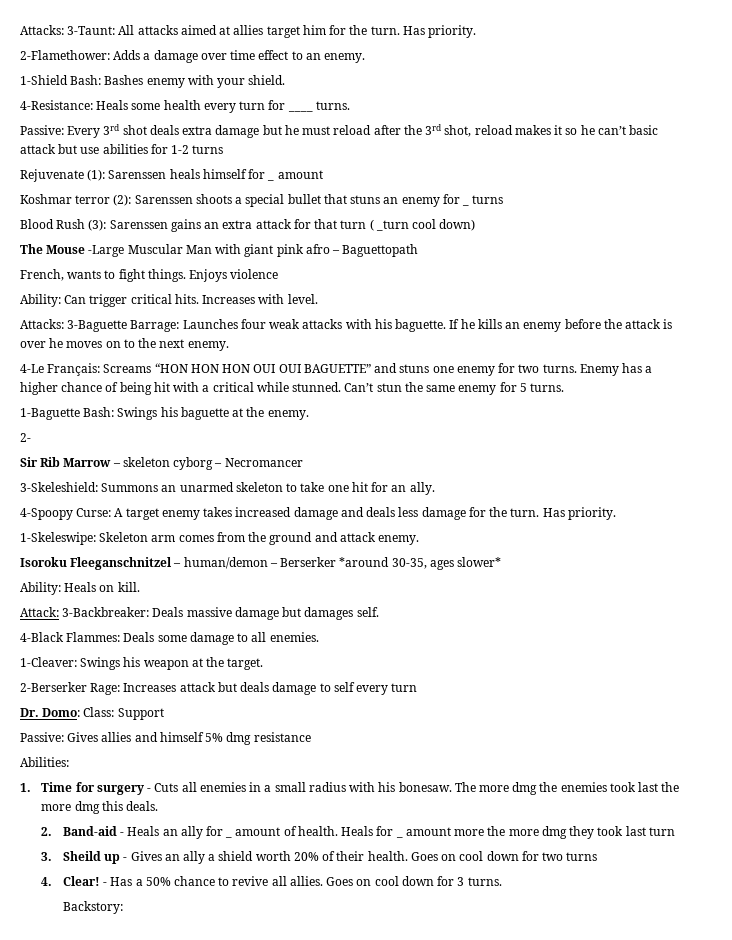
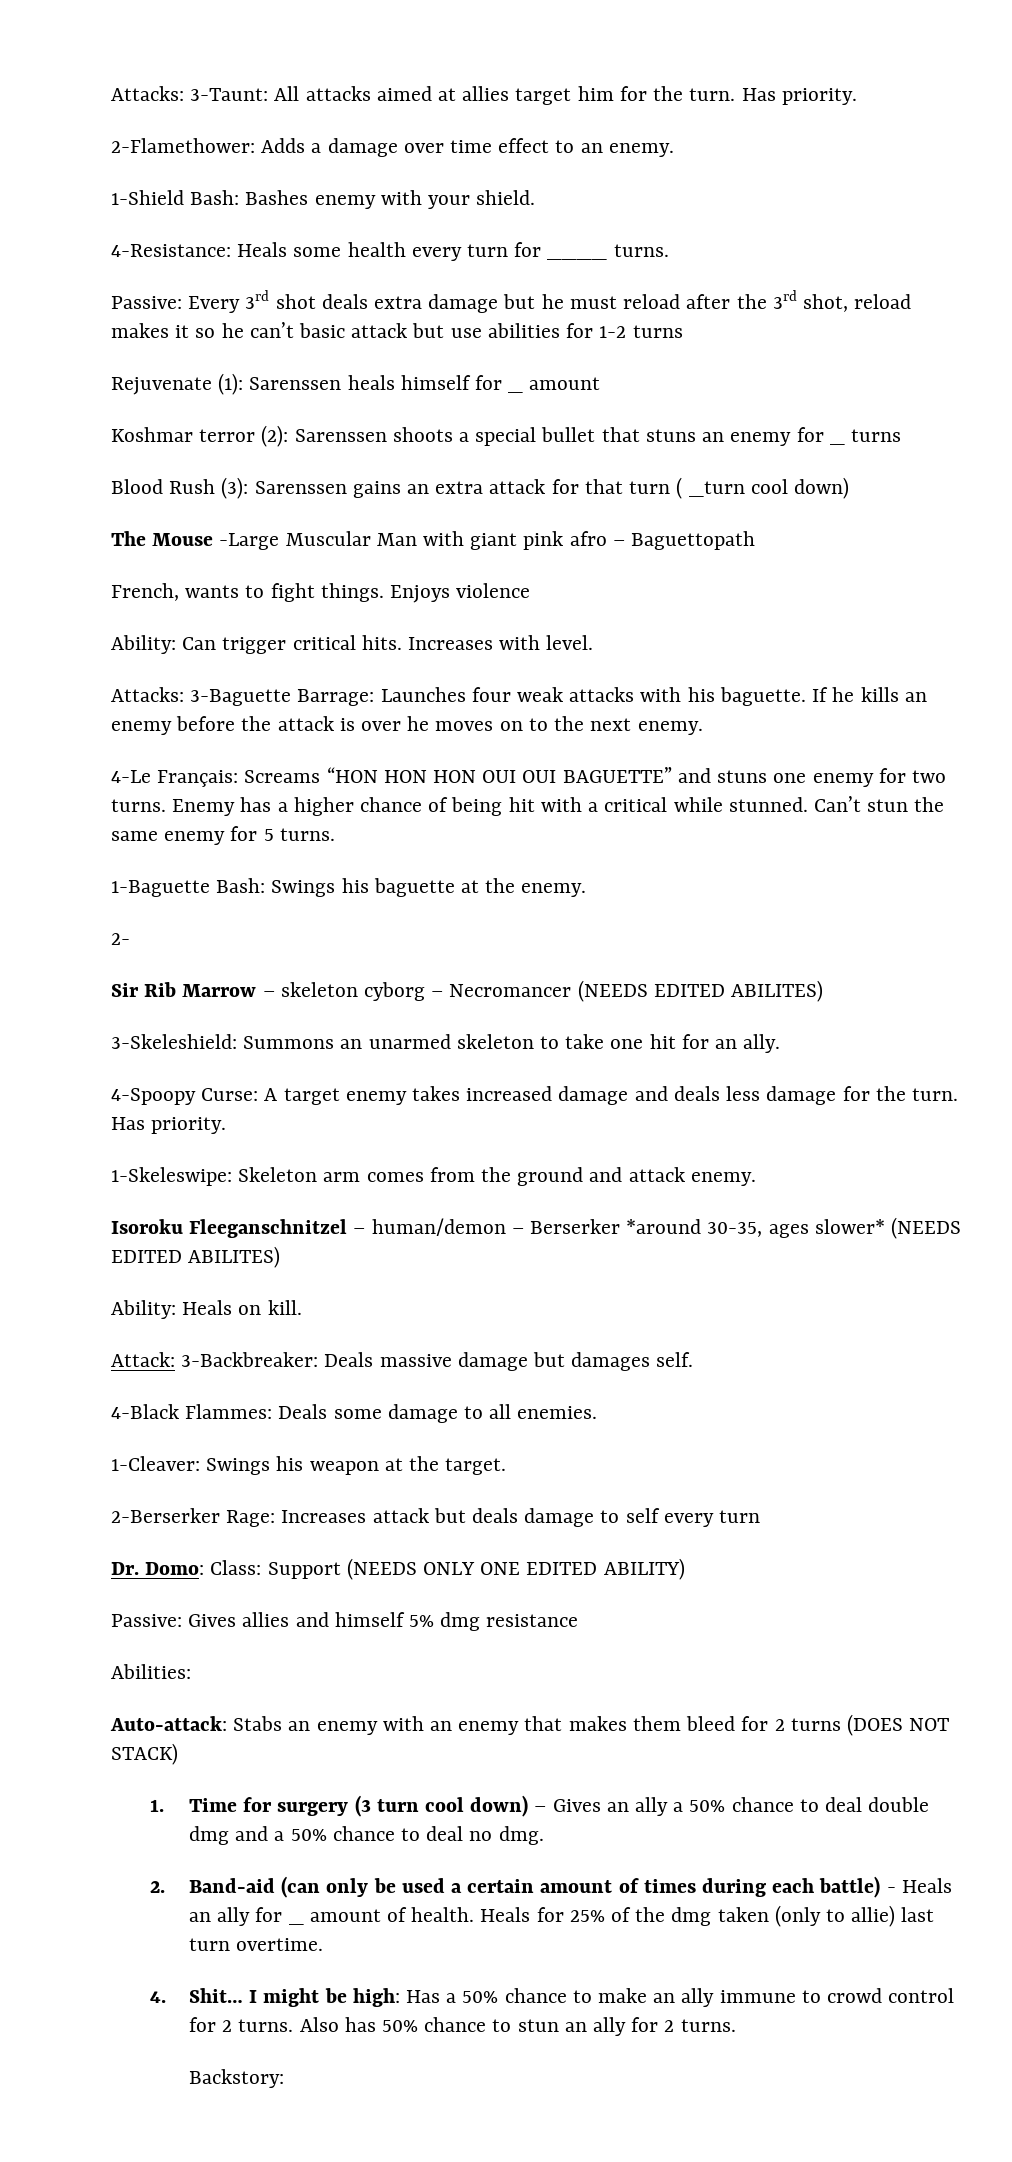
- Sir Rib Marrow – skeleton cyborg – Necromancer
+ Sir Rib Marrow – skeleton cyborg – Necromancer (NEEDS EDITED ABILITES)
- Isoroku Fleeganschnitzel – human/demon – Berserker *around 30-35, ages slower*
+ Isoroku Fleeganschnitzel – human/demon – Berserker *around 30-35, ages slower* (NEEDS EDITED ABILITES)
- Dr. Domo: Class: Support
+ Dr. Domo: Class: Support (NEEDS ONLY ONE EDITED ABILITY)
- 1. Time for surgery - Cuts all enemies in a small radius with his bonesaw. The more dmg the enemies took last the more dmg this deals.
- 2. Band-aid - Heals an ally for _ amount of health.
+ Auto-attack: Stabs an enemy with an enemy that makes them bleed for 2 turns (DOES NOT STACK)
+ 1. Time for surgery (3 turn cool down) – Gives an ally a 50% chance to deal double dmg and a 50% chance to deal no dmg.
+ 2. Band-aid (can only be used a certain amount of times during each battle) - Heals an ally for _ amount of health.
- Heals for _ amount more the more dmg they took last turn
- 3. Sheild up - Gives an ally a shield worth 20% of their health. Goes on cool down for two turns
- 4. Clear! - Has a 50% chance to revive all allies. Goes on cool down for 3 turns.
+ Heals for 25% of the dmg taken (only to allie) last turn overtime.
+ 4. Shit… I might be high: Has a 50% chance to make an ally immune to crowd control for 2 turns. Also has 50% chance to stun an ally for 2 turns.

